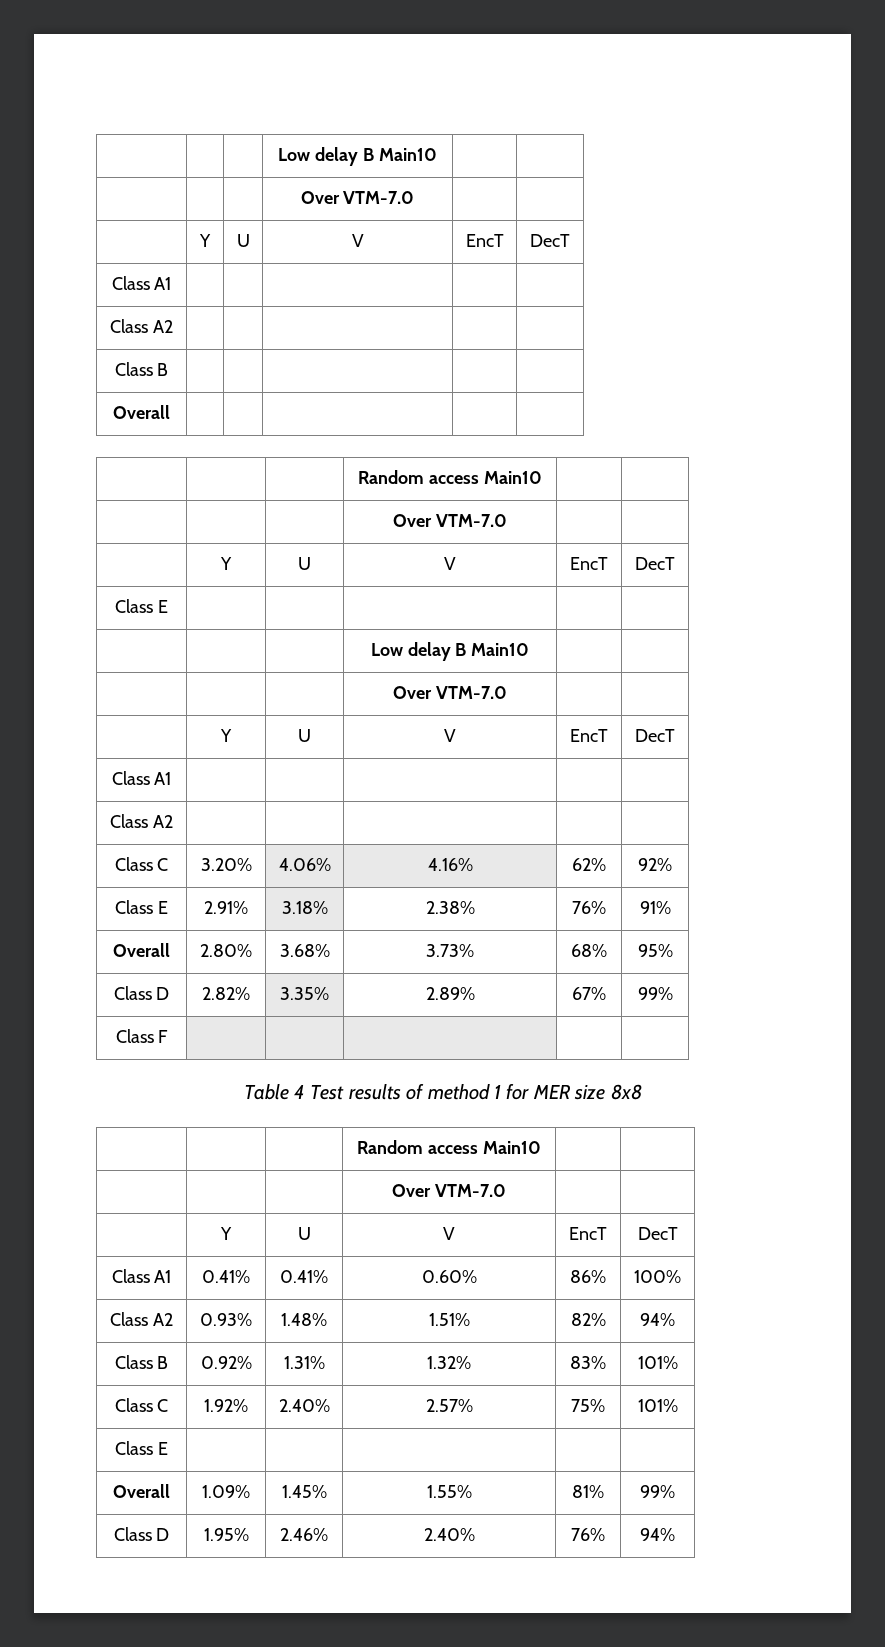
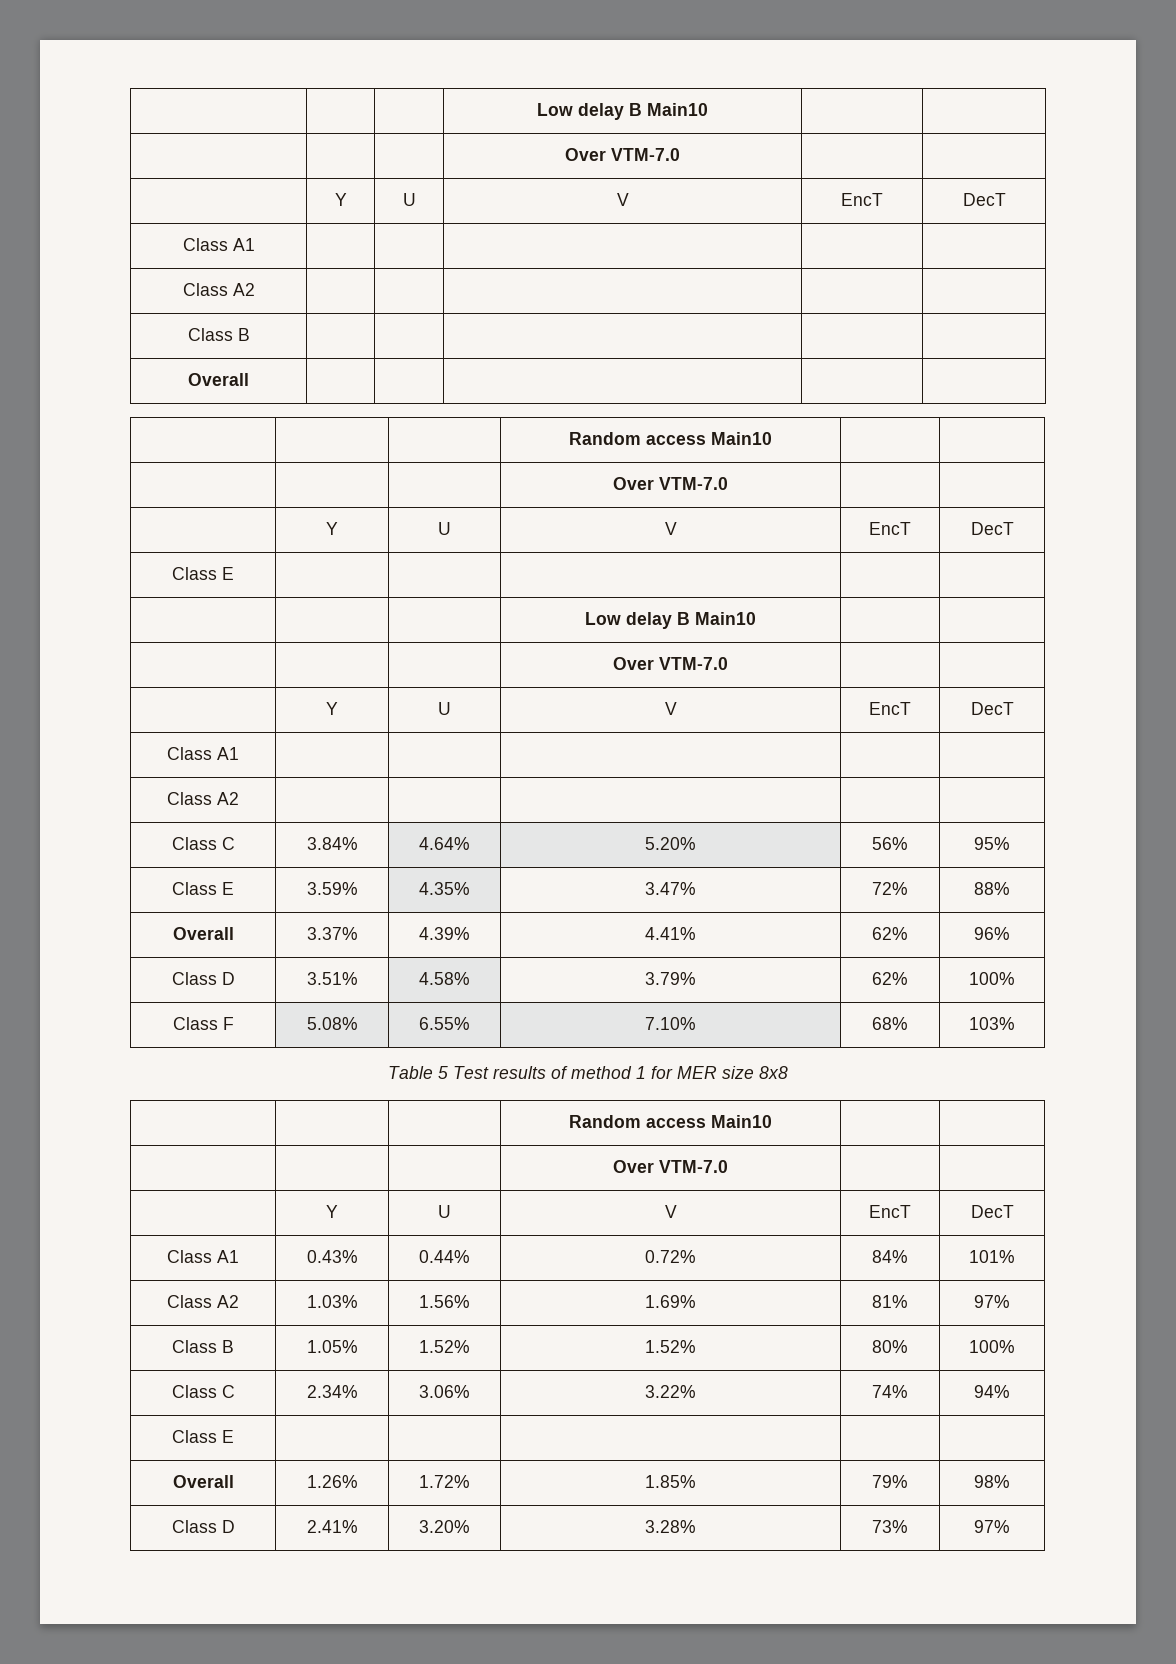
- Class C | 3.20% | 4.06% | 4.16% | 62% | 92%
- Class E | 2.91% | 3.18% | 2.38% | 76% | 91%
- Overall | 2.80% | 3.68% | 3.73% | 68% | 95%
- Class D | 2.82% | 3.35% | 2.89% | 67% | 99%
- Class F | | | | |
+ Class C | 3.84% | 4.64% | 5.20% | 56% | 95%
+ Class E | 3.59% | 4.35% | 3.47% | 72% | 88%
+ Overall | 3.37% | 4.39% | 4.41% | 62% | 96%
+ Class D | 3.51% | 4.58% | 3.79% | 62% | 100%
+ Class F | 5.08% | 6.55% | 7.10% | 68% | 103%
- Table 4 Test results of method 1 for MER size 8x8
+ Table 5 Test results of method 1 for MER size 8x8
- Class A1 | 0.41% | 0.41% | 0.60% | 86% | 100%
- Class A2 | 0.93% | 1.48% | 1.51% | 82% | 94%
- Class B | 0.92% | 1.31% | 1.32% | 83% | 101%
- Class C | 1.92% | 2.40% | 2.57% | 75% | 101%
+ Class A1 | 0.43% | 0.44% | 0.72% | 84% | 101%
+ Class A2 | 1.03% | 1.56% | 1.69% | 81% | 97%
+ Class B | 1.05% | 1.52% | 1.52% | 80% | 100%
+ Class C | 2.34% | 3.06% | 3.22% | 74% | 94%
  Class E | | | | |
- Overall | 1.09% | 1.45% | 1.55% | 81% | 99%
- Class D | 1.95% | 2.46% | 2.40% | 76% | 94%
+ Overall | 1.26% | 1.72% | 1.85% | 79% | 98%
+ Class D | 2.41% | 3.20% | 3.28% | 73% | 97%

